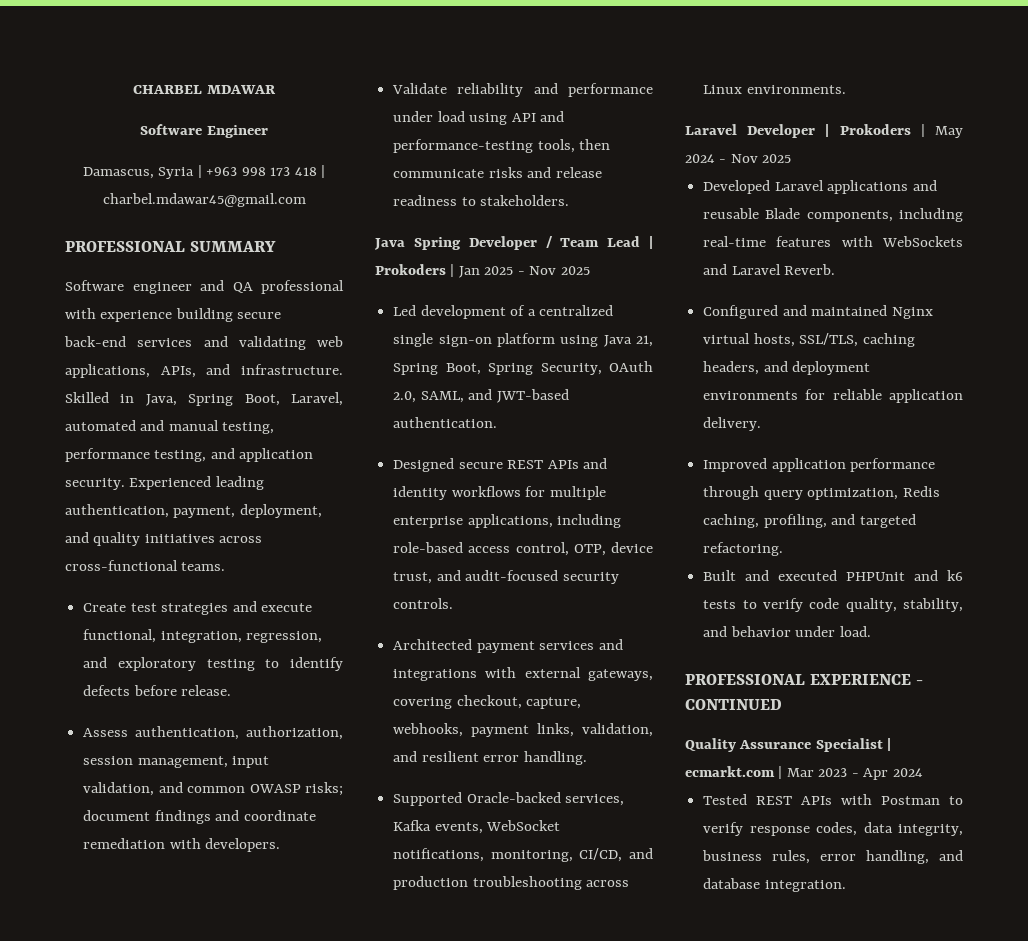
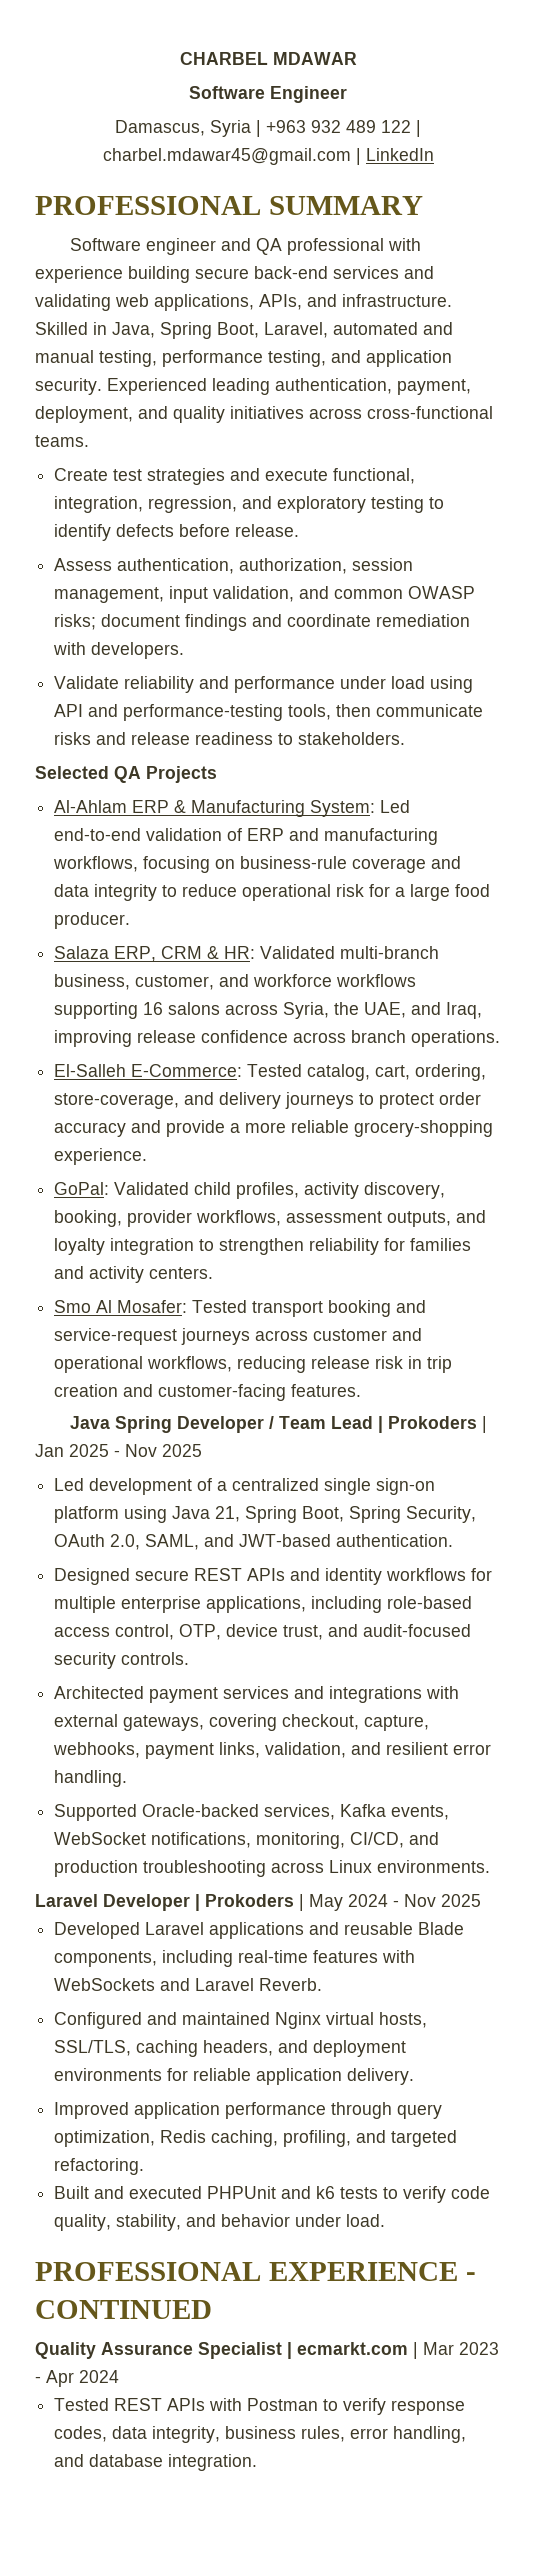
- Damascus, Syria | +963 998 173 418 | charbel.mdawar45@gmail.com
+ Damascus, Syria | +963 932 489 122 | charbel.mdawar45@gmail.com | LinkedIn
+ Selected QA Projects
+ Al-Ahlam ERP & Manufacturing System: Led end-to-end validation of ERP and manufacturing workflows, focusing on business-rule coverage and data integrity to reduce operational risk for a large food producer.
+ Salaza ERP, CRM & HR: Validated multi-branch business, customer, and workforce workflows supporting 16 salons across Syria, the UAE, and Iraq, improving release confidence across branch operations.
+ El-Salleh E-Commerce: Tested catalog, cart, ordering, store-coverage, and delivery journeys to protect order accuracy and provide a more reliable grocery-shopping experience.
+ GoPal: Validated child profiles, activity discovery, booking, provider workflows, assessment outputs, and loyalty integration to strengthen reliability for families and activity centers.
+ Smo Al Mosafer: Tested transport booking and service-request journeys across customer and operational workflows, reducing release risk in trip creation and customer-facing features.

